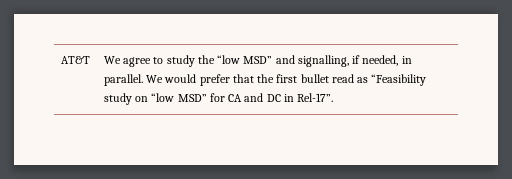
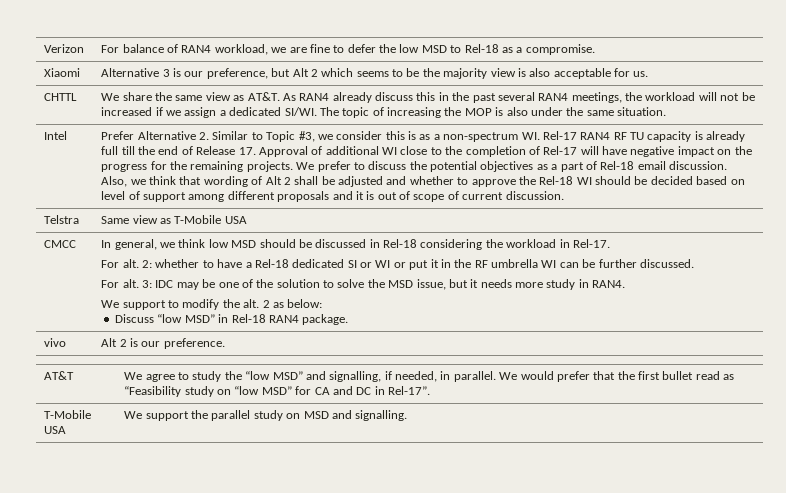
+ Verizon | For balance of RAN4 workload, we are fine to defer the low MSD to Rel-18 as a compromise.
+ Xiaomi | Alternative 3 is our preference, but Alt 2 which seems to be the majority view is also acceptable for us.
+ CHTTL | We share the same view as AT&T. As RAN4 already discuss this in the past several RAN4 meetings, the workload will not be increased if we assign a dedicated SI/WI. The topic of increasing the MOP is also under the same situation.
+ Intel | Prefer Alternative 2. Similar to Topic #3, we consider this is as a non-spectrum WI. Rel-17 RAN4 RF TU capacity is already full till the end of Release 17. Approval of additional WI close to the completion of Rel-17 will have negative impact on the progress for the remaining projects. We prefer to discuss the potential objectives as a part of Rel-18 email discussion. Also, we think that wording of Alt 2 shall be adjusted and whether to approve the Rel-18 WI should be decided based on level of support among different proposals and it is out of scope of current discussion.
+ Telstra | Same view as T-Mobile USA
+ CMCC | In general, we think low MSD should be discussed in Rel-18 considering the workload in Rel-17.
+ For alt. 2: whether to have a Rel-18 dedicated SI or WI or put it in the RF umbrella WI can be further discussed.
+ For alt. 3: IDC may be one of the solution to solve the MSD issue, but it needs more study in RAN4.
+ We support to modify the alt. 2 as below:
+ Discuss “low MSD” in Rel-18 RAN4 package.
+ vivo | Alt 2 is our preference.
+ T-Mobile USA | We support the parallel study on MSD and signalling.

